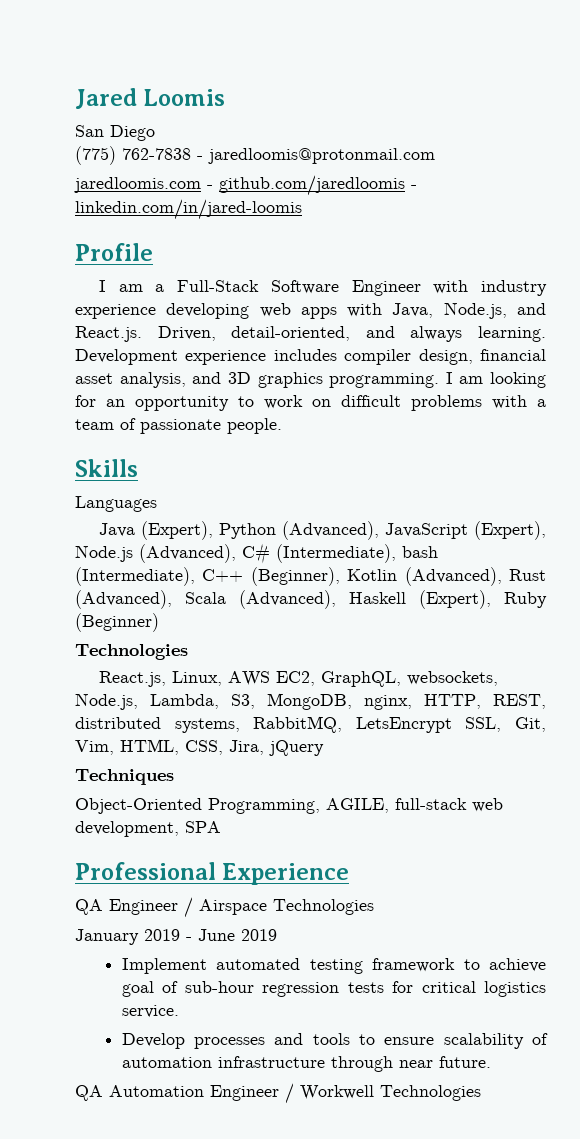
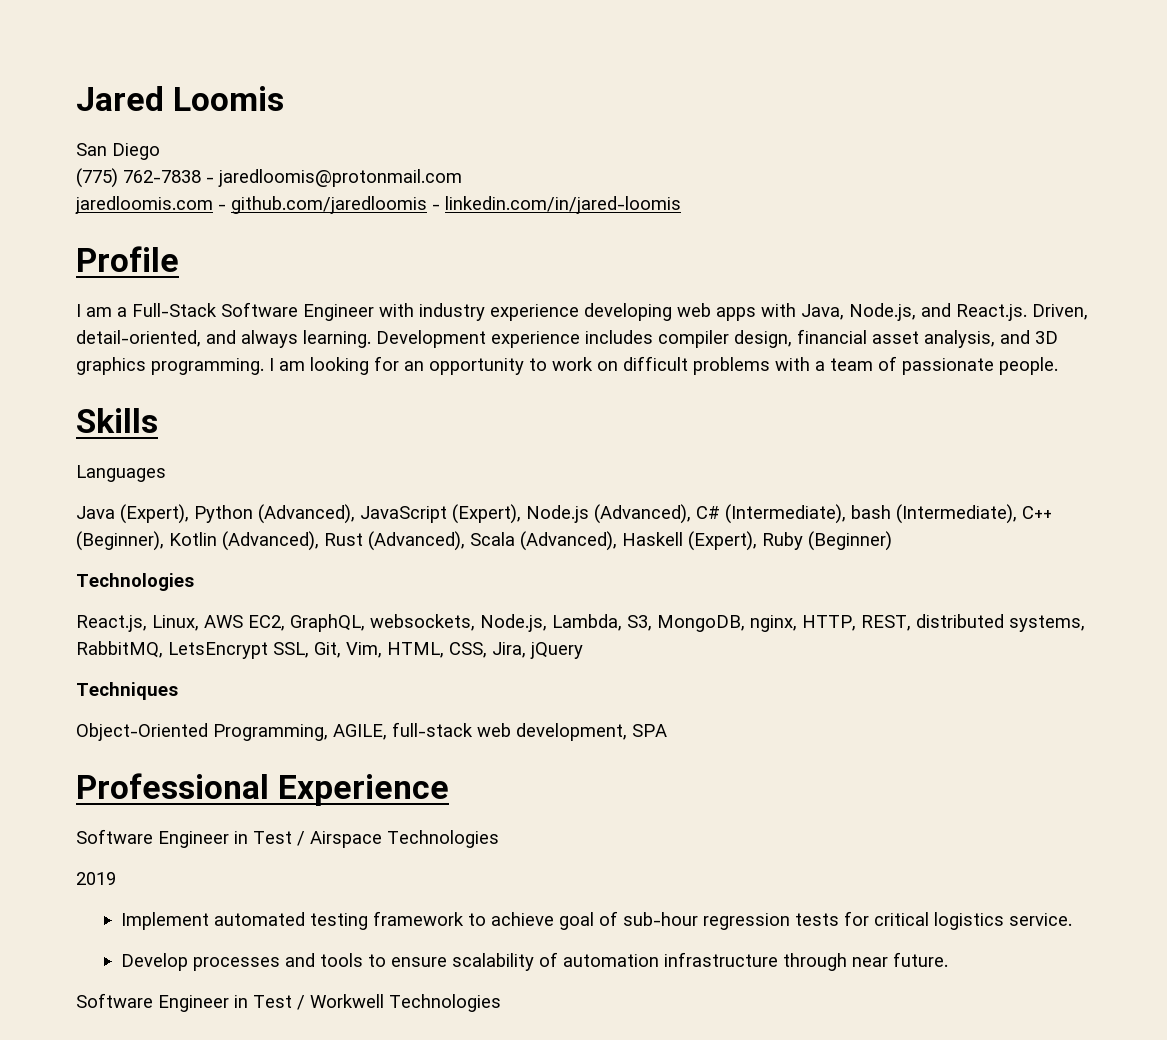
- QA Engineer / Airspace Technologies
+ Software Engineer in Test / Airspace Technologies
- January 2019 - June 2019
+ 2019
- QA Automation Engineer / Workwell Technologies
+ Software Engineer in Test / Workwell Technologies

